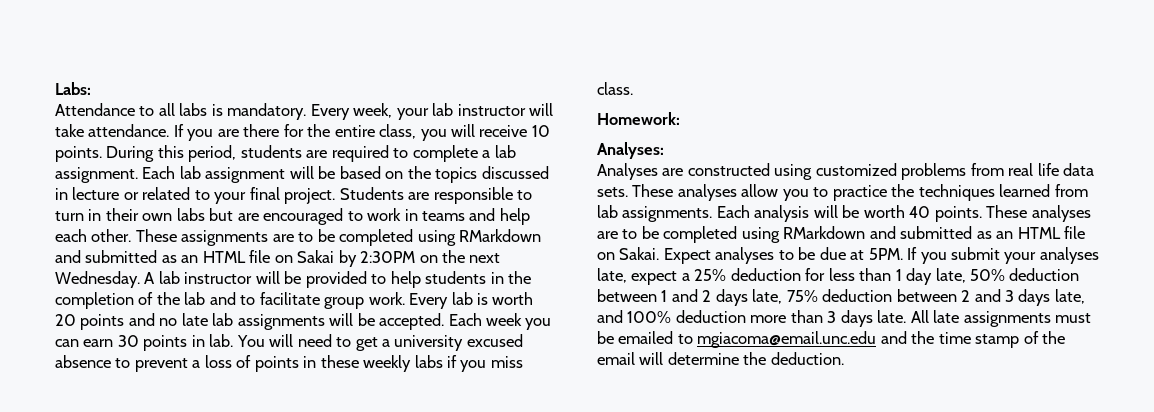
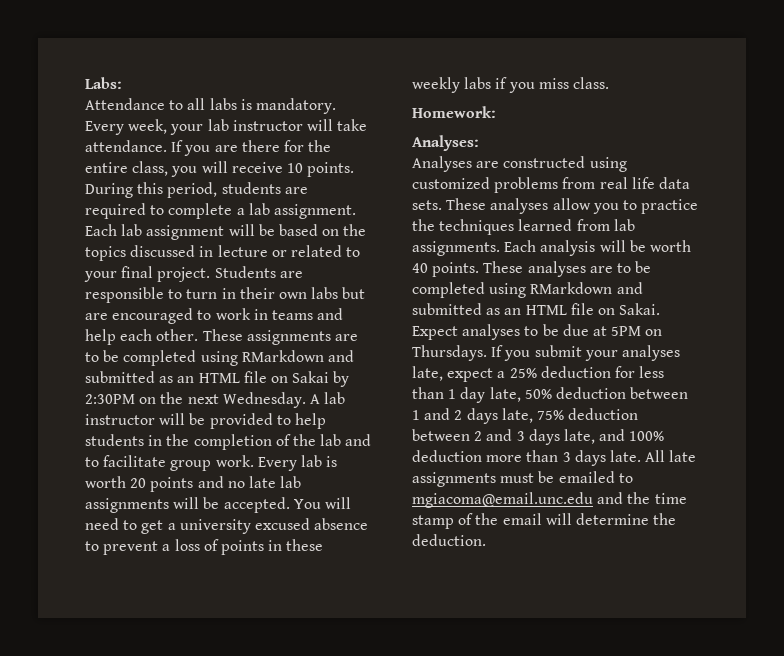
- Each week you can earn 30 points in lab.
- Expect analyses to be due at 5PM.
+ Expect analyses to be due at 5PM on Thursdays.

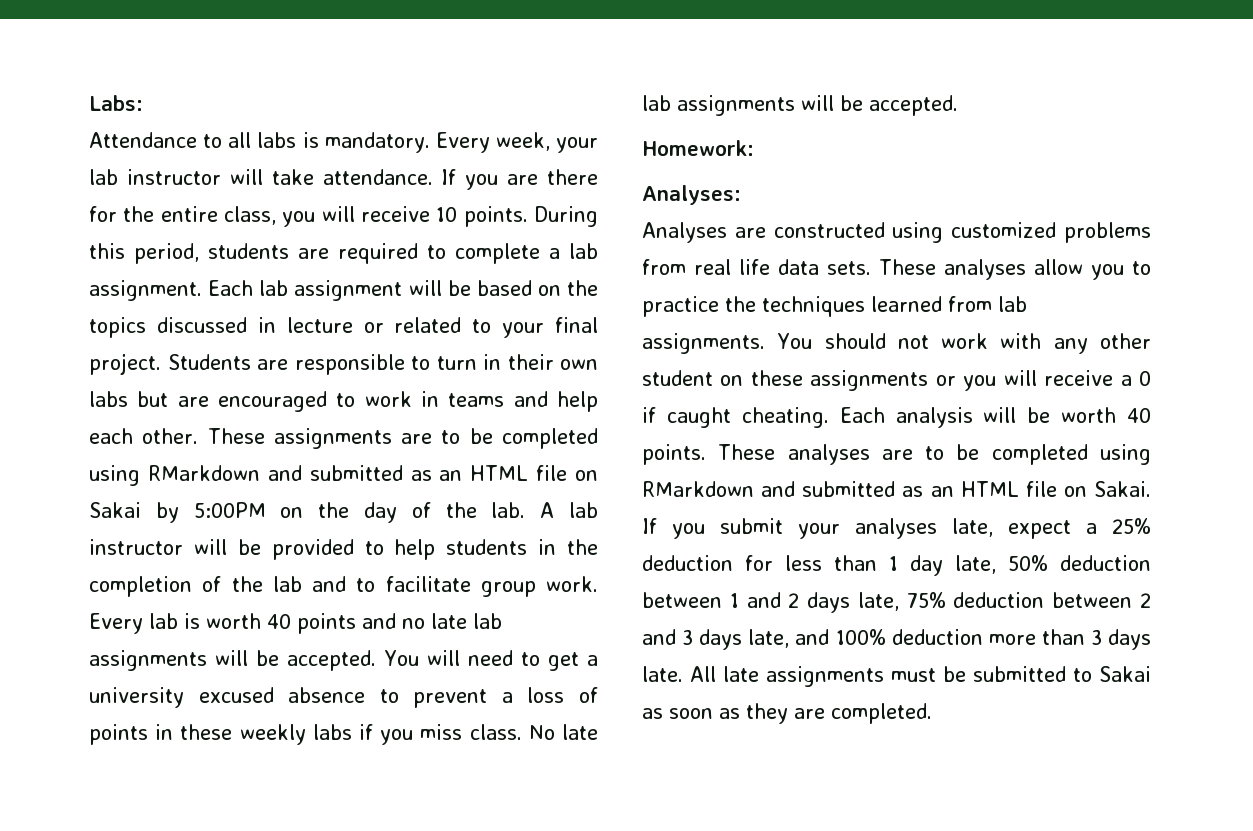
- These assignments are to be completed using RMarkdown and submitted as an HTML file on Sakai by 2:30PM on the next Wednesday.
+ These assignments are to be completed using RMarkdown and submitted as an HTML file on Sakai by 5:00PM on the day of the lab.
- Every lab is worth 20 points and no late lab assignments will be accepted.
+ Every lab is worth 40 points and no late lab assignments will be accepted.
+ No late lab assignments will be accepted.
+ You should not work with any other student on these assignments or you will receive a 0 if caught cheating.
- Expect analyses to be due at 5PM on Thursdays.
- All late assignments must be emailed to mgiacoma@email.unc.edu and the time stamp of the email will determine the deduction.
+ All late assignments must be submitted to Sakai as soon as they are completed.

